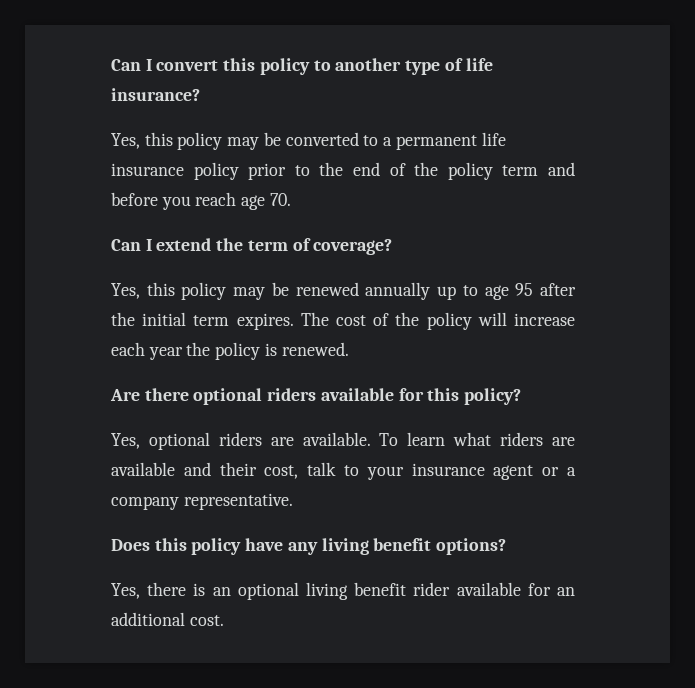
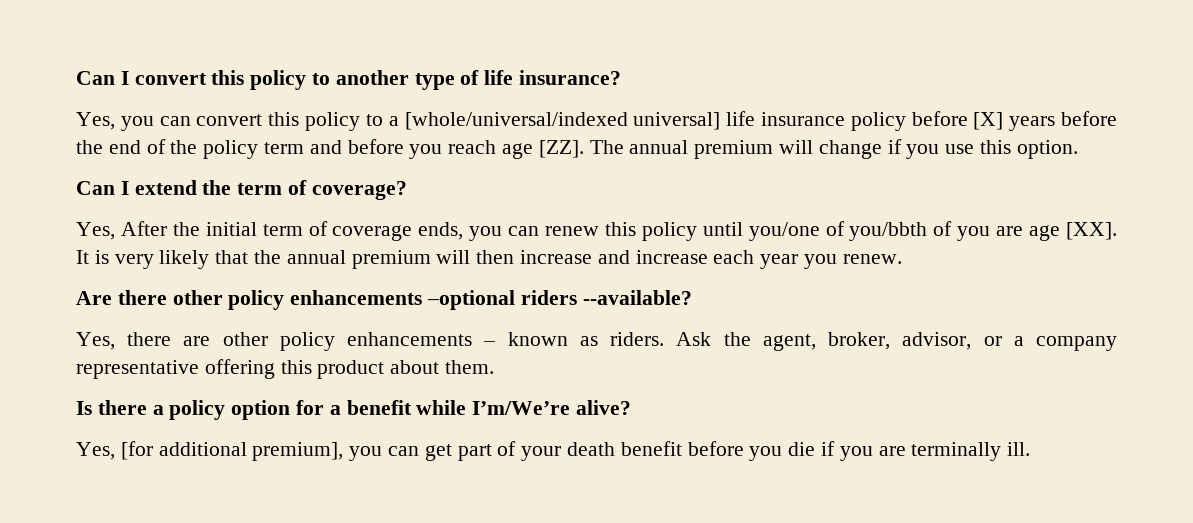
- Yes, this policy may be converted to a permanent life insurance policy prior to the end of the policy term and before you reach age 70.
+ Yes, you can convert this policy to a [whole/universal/indexed universal] life insurance policy before [X] years before the end of the policy term and before you reach age [ZZ]. The annual premium will change if you use this option.
- Yes, this policy may be renewed annually up to age 95 after the initial term expires. The cost of the policy will increase each year the policy is renewed.
- Are there optional riders available for this policy?
- Yes, optional riders are available. To learn what riders are available and their cost, talk to your insurance agent or a company representative.
- Does this policy have any living benefit options?
- Yes, there is an optional living benefit rider available for an additional cost.
+ Yes, After the initial term of coverage ends, you can renew this policy until you/one of you/bbth of you are age [XX]. It is very likely that the annual premium will then increase and increase each year you renew.
+ Are there other policy enhancements –optional riders --available?
+ Yes, there are other policy enhancements – known as riders. Ask the agent, broker, advisor, or a company representative offering this product about them.
+ Is there a policy option for a benefit while I’m/We’re alive?
+ Yes, [for additional premium], you can get part of your death benefit before you die if you are terminally ill.

